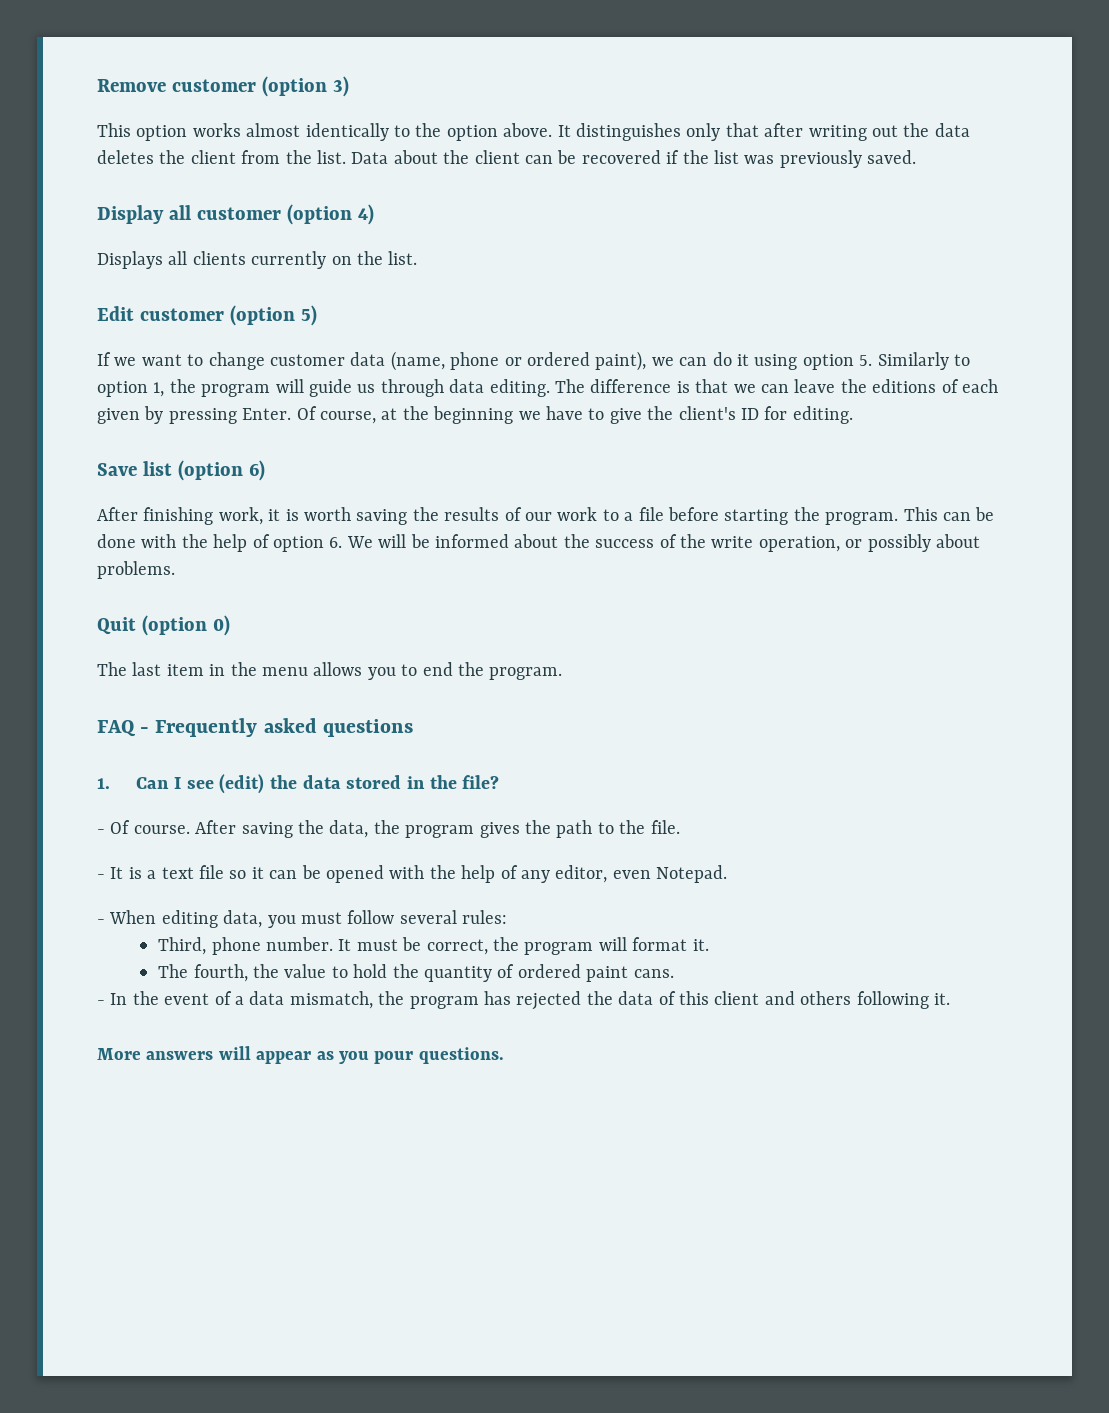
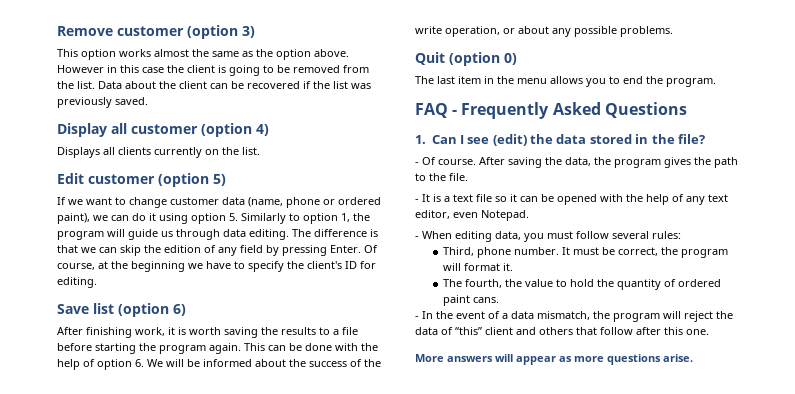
- This option works almost identically to the option above. It distinguishes only that after writing out the data deletes the client from the list.
+ This option works almost the same as the option above. However in this case the client is going to be removed from the list.
- The difference is that we can leave the editions of each given by pressing Enter.
+ The difference is that we can skip the edition of any field by pressing Enter.
- Of course, at the beginning we have to give the client's ID for editing.
+ Of course, at the beginning we have to specify the client's ID for editing.
- After finishing work, it is worth saving the results of our work to a file before starting the program.
+ After finishing work, it is worth saving the results to a file before starting the program again.
- This can be done with the help of option 6. We will be informed about the success of the write operation, or possibly about problems.
+ This can be done with the help of option 6. We will be informed about the success of the write operation, or about any possible problems.
- FAQ - Frequently asked questions
+ FAQ - Frequently Asked Questions
- - It is a text file so it can be opened with the help of any editor, even Notepad.
+ - It is a text file so it can be opened with the help of any text editor, even Notepad.
- - In the event of a data mismatch, the program has rejected the data of this client and others following it.
+ - In the event of a data mismatch, the program will reject the data of “this” client and others that follow after this one.
- More answers will appear as you pour questions.
+ More answers will appear as more questions arise.

